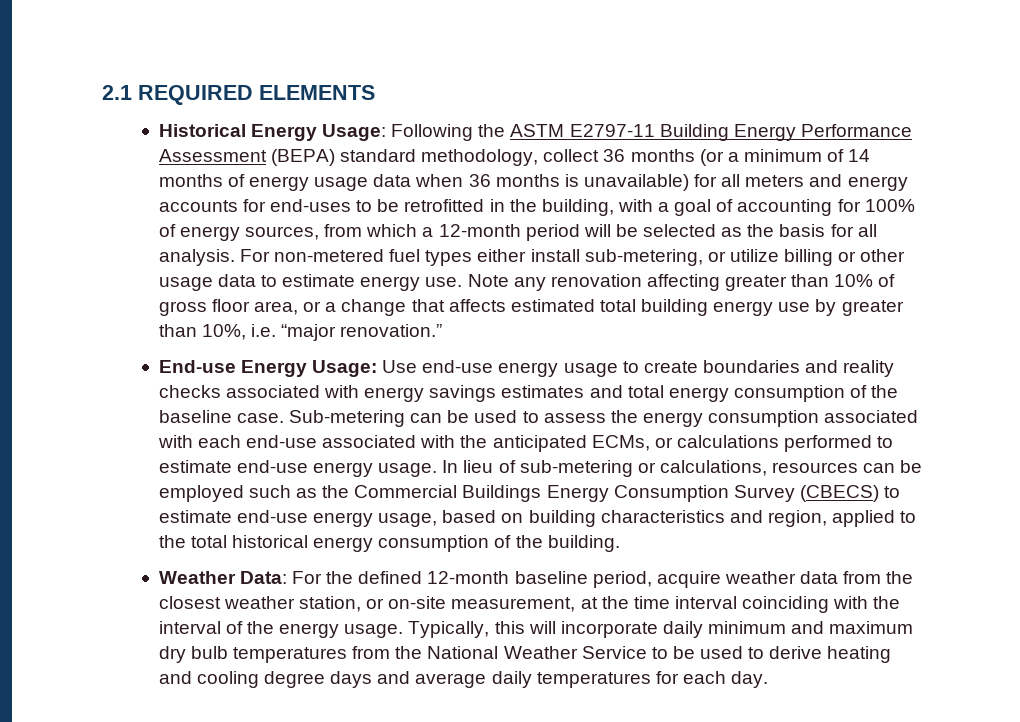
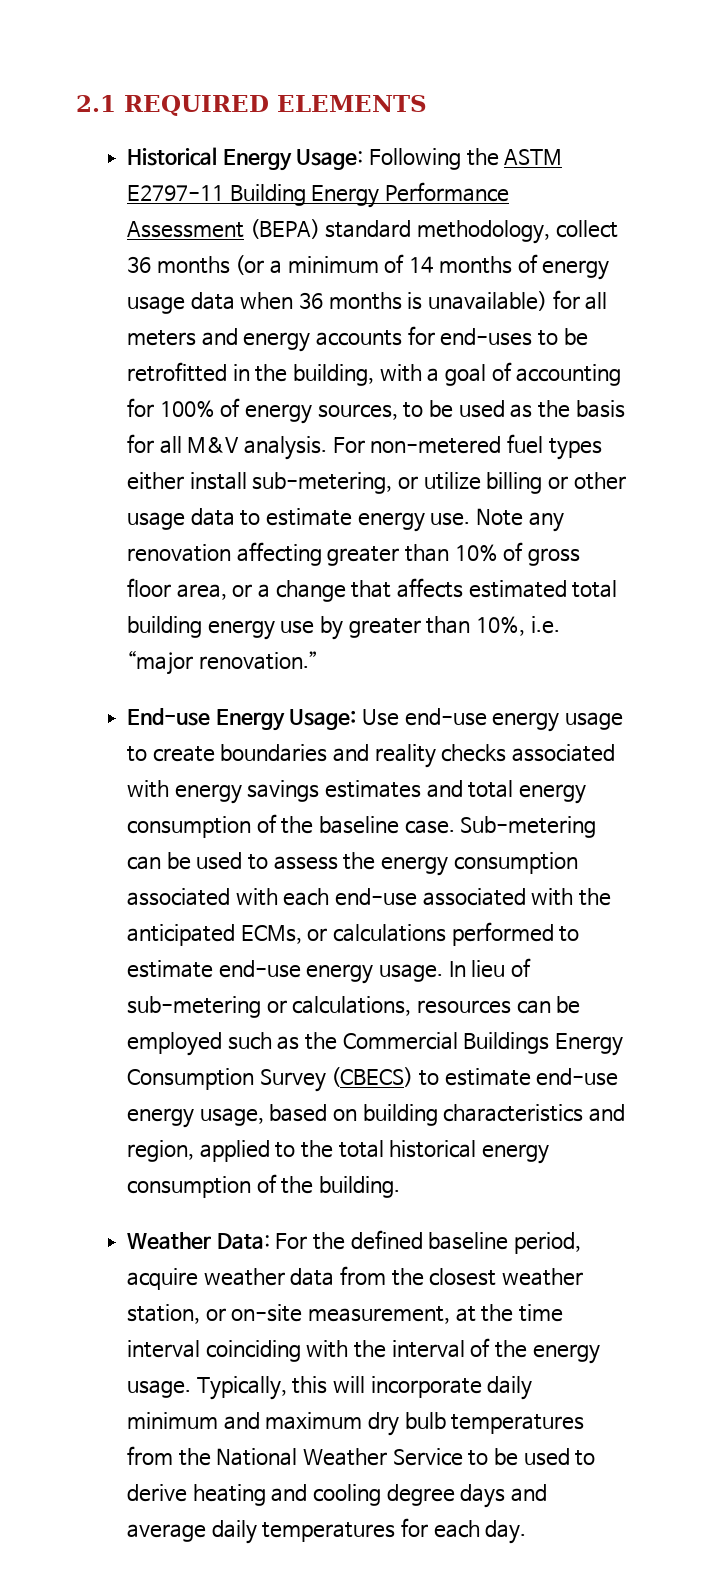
- Following the ASTM E2797-11 Building Energy Performance Assessment (BEPA) standard methodology, collect 36 months (or a minimum of 14 months of energy usage data when 36 months is unavailable) for all meters and energy accounts for end-uses to be retrofitted in the building, with a goal of accounting for 100% of energy sources, from which a 12-month period will be selected as the basis for all analysis.
+ Following the ASTM E2797-11 Building Energy Performance Assessment (BEPA) standard methodology, collect 36 months (or a minimum of 14 months of energy usage data when 36 months is unavailable) for all meters and energy accounts for end-uses to be retrofitted in the building, with a goal of accounting for 100% of energy sources, to be used as the basis for all M&V analysis.
- Weather Data: For the defined 12-month baseline period, acquire weather data from the closest weather station, or on-site measurement, at the time interval coinciding with the interval of the energy usage.
+ Weather Data: For the defined baseline period, acquire weather data from the closest weather station, or on-site measurement, at the time interval coinciding with the interval of the energy usage.

